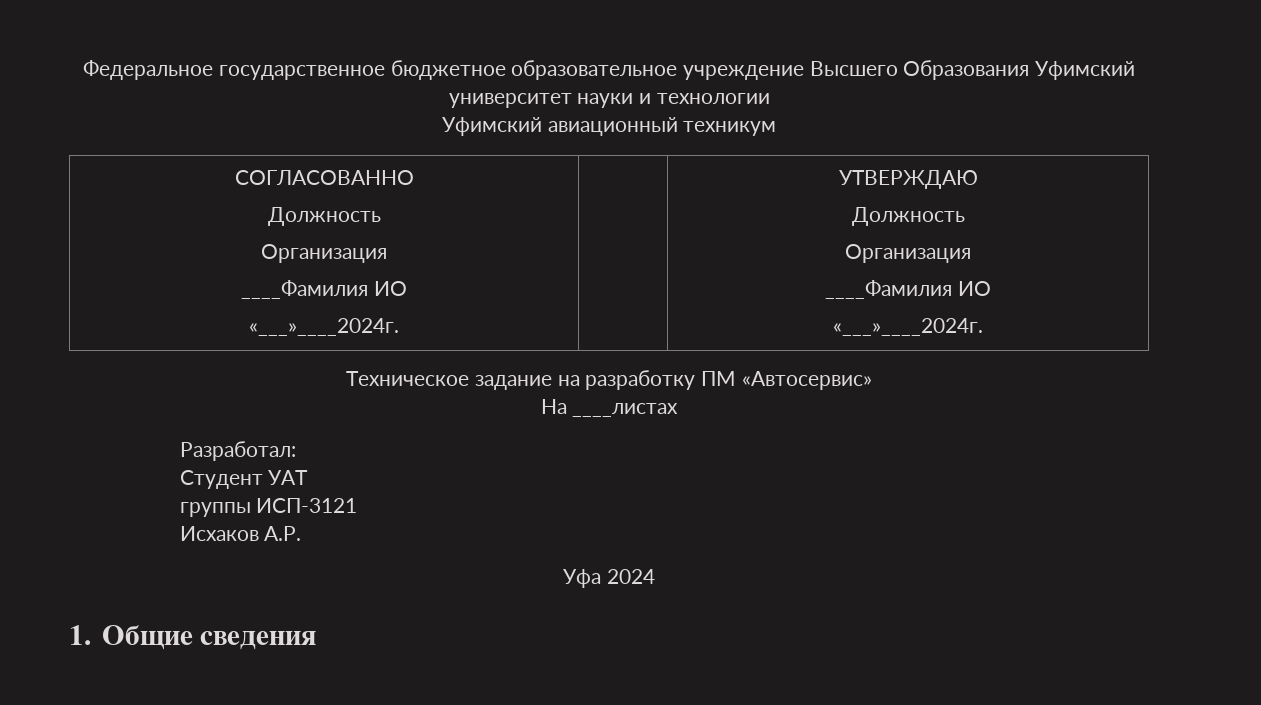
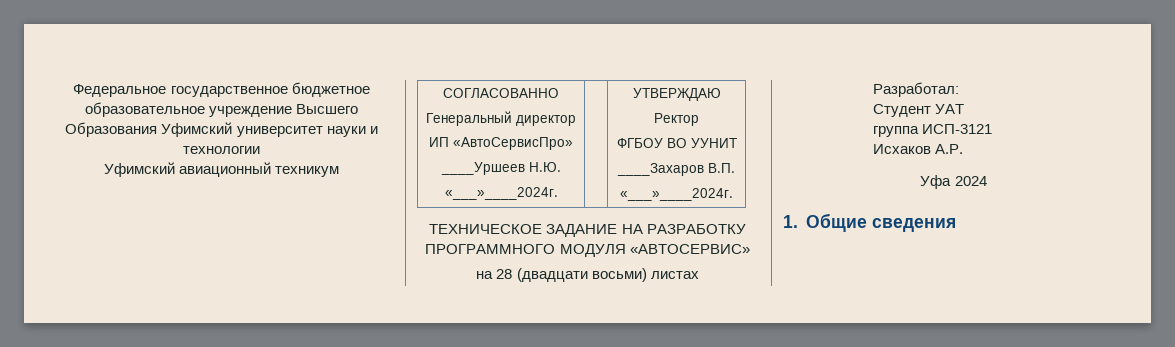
  СОГЛАСОВАННО
- Должность
- Организация
- ____Фамилия ИО
+ Генеральный директор
+ ИП «АвтоСервисПро»
+ ____Уршеев Н.Ю.
  «___»____2024г. | | УТВЕРЖДАЮ
- Должность
- Организация
- ____Фамилия ИО
+ Ректор
+ ФГБОУ ВО УУНИТ
+ ____Захаров В.П.
  «___»____2024г.
- Техническое задание на разработку ПМ «Автосервис»
- На ____листах
+ ТЕХНИЧЕСКОЕ ЗАДАНИЕ НА РАЗРАБОТКУ ПРОГРАММНОГО МОДУЛЯ «АВТОСЕРВИС»
+ на 28 (двадцати восьми) листах
- группы ИСП-3121
+ группа ИСП-3121

